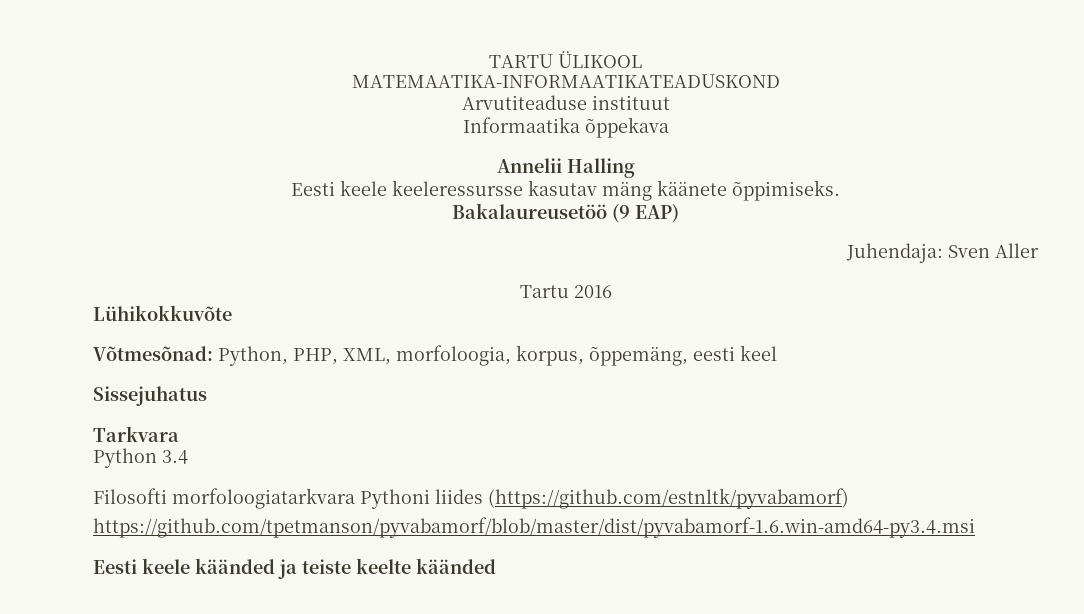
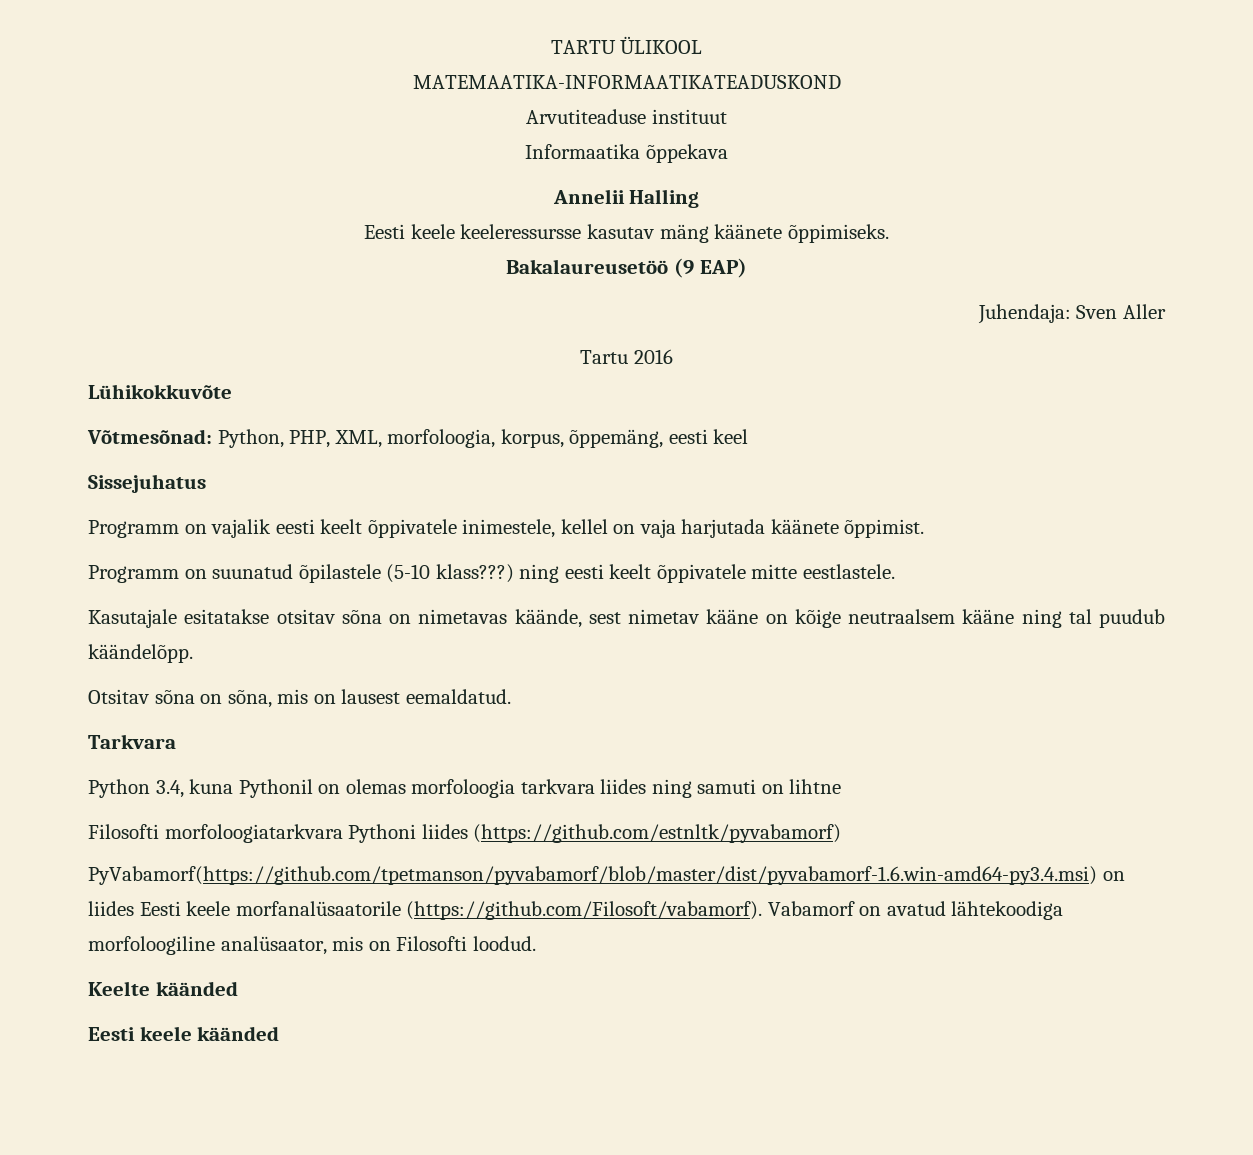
+ Programm on vajalik eesti keelt õppivatele inimestele, kellel on vaja harjutada käänete õppimist.
+ Programm on suunatud õpilastele (5-10 klass???) ning eesti keelt õppivatele mitte eestlastele.
+ Kasutajale esitatakse otsitav sõna on nimetavas käände, sest nimetav kääne on kõige neutraalsem kääne ning tal puudub käändelõpp.
+ Otsitav sõna on sõna, mis on lausest eemaldatud.
  Tarkvara
- Python 3.4
+ Python 3.4, kuna Pythonil on olemas morfoloogia tarkvara liides ning samuti on lihtne
- https://github.com/tpetmanson/pyvabamorf/blob/master/dist/pyvabamorf-1.6.win-amd64-py3.4.msi
+ PyVabamorf(https://github.com/tpetmanson/pyvabamorf/blob/master/dist/pyvabamorf-1.6.win-amd64-py3.4.msi) on liides Eesti keele morfanalüsaatorile (https://github.com/Filosoft/vabamorf). Vabamorf on avatud lähtekoodiga morfoloogiline analüsaator, mis on Filosofti loodud.
+ Keelte käänded
- Eesti keele käänded ja teiste keelte käänded
+ Eesti keele käänded

